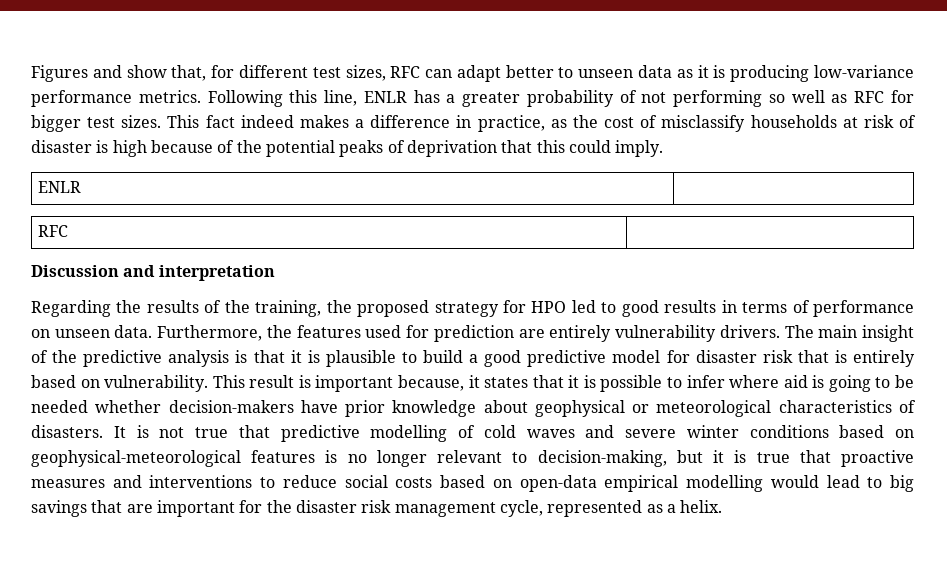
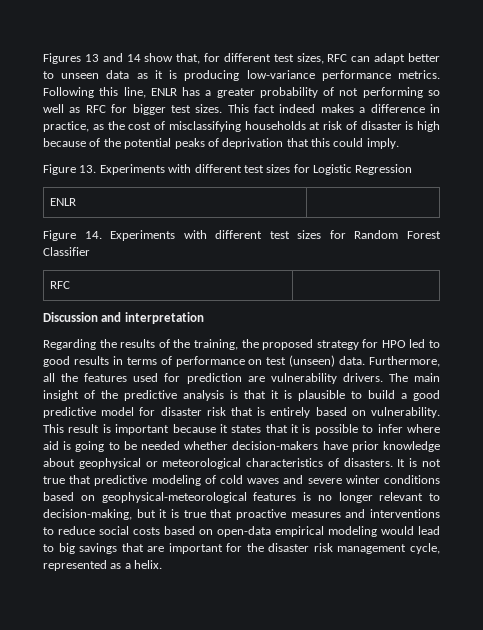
- Figures and show that, for different test sizes, RFC can adapt better to unseen data as it is producing low-variance performance metrics.
+ Figures 13 and 14 show that, for different test sizes, RFC can adapt better to unseen data as it is producing low-variance performance metrics.
- This fact indeed makes a difference in practice, as the cost of misclassify households at risk of disaster is high because of the potential peaks of deprivation that this could imply.
+ This fact indeed makes a difference in practice, as the cost of misclassifying households at risk of disaster is high because of the potential peaks of deprivation that this could imply.
+ Figure 13. Experiments with different test sizes for Logistic Regression
  ENLR |
+ Figure 14. Experiments with different test sizes for Random Forest Classifier
- Regarding the results of the training, the proposed strategy for HPO led to good results in terms of performance on unseen data.
+ Regarding the results of the training, the proposed strategy for HPO led to good results in terms of performance on test (unseen) data.
- Furthermore, the features used for prediction are entirely vulnerability drivers.
+ Furthermore, all the features used for prediction are vulnerability drivers.
- This result is important because, it states that it is possible to infer where aid is going to be needed whether decision-makers have prior knowledge about geophysical or meteorological characteristics of disasters.
+ This result is important because it states that it is possible to infer where aid is going to be needed whether decision-makers have prior knowledge about geophysical or meteorological characteristics of disasters.
- It is not true that predictive modelling of cold waves and severe winter conditions based on geophysical-meteorological features is no longer relevant to decision-making, but it is true that proactive measures and interventions to reduce social costs based on open-data empirical modelling would lead to big savings that are important for the disaster risk management cycle, represented as a helix.
+ It is not true that predictive modeling of cold waves and severe winter conditions based on geophysical-meteorological features is no longer relevant to decision-making, but it is true that proactive measures and interventions to reduce social costs based on open-data empirical modeling would lead to big savings that are important for the disaster risk management cycle, represented as a helix.

